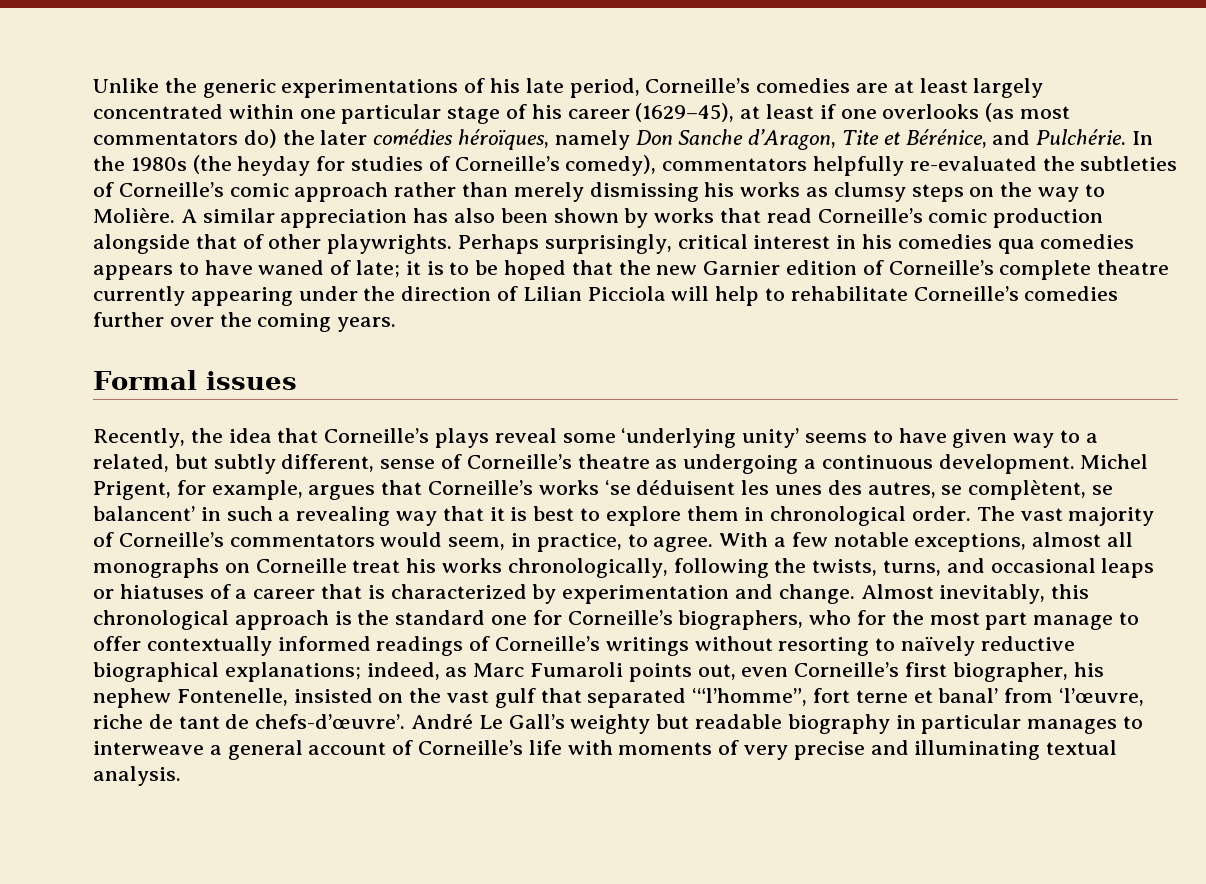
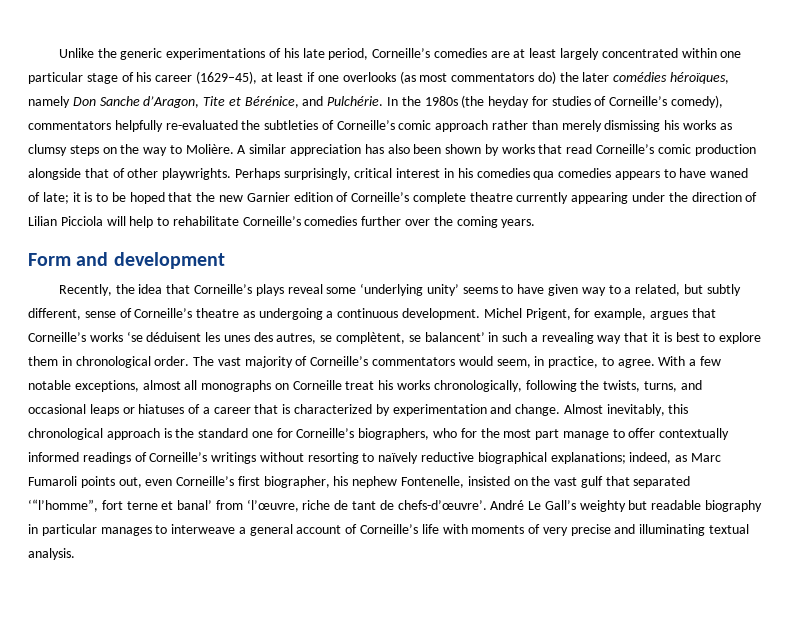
- Formal issues
+ Form and development

